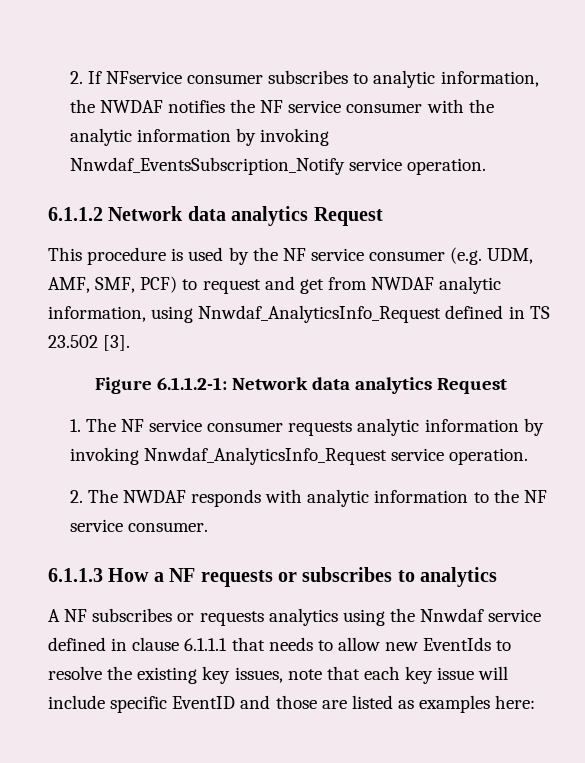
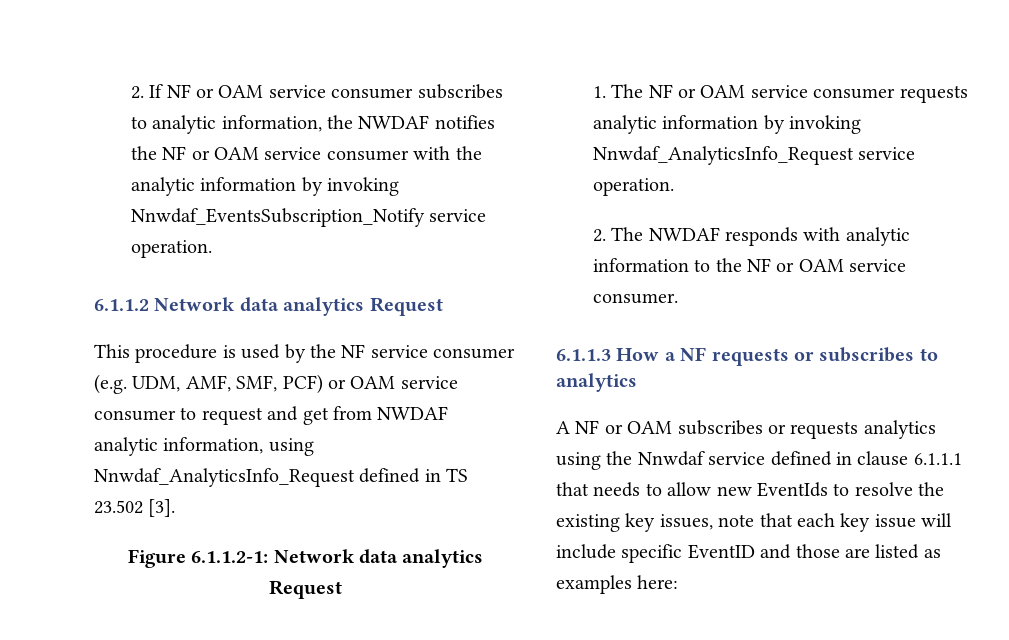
- 2. If NFservice consumer subscribes to analytic information, the NWDAF notifies the NF service consumer with the analytic information by invoking Nnwdaf_EventsSubscription_Notify service operation.
+ 2. If NF or OAM service consumer subscribes to analytic information, the NWDAF notifies the NF or OAM service consumer with the analytic information by invoking Nnwdaf_EventsSubscription_Notify service operation.
- This procedure is used by the NF service consumer (e.g. UDM, AMF, SMF, PCF) to request and get from NWDAF analytic information, using Nnwdaf_AnalyticsInfo_Request defined in TS 23.502 [3].
+ This procedure is used by the NF service consumer (e.g. UDM, AMF, SMF, PCF) or OAM service consumer to request and get from NWDAF analytic information, using Nnwdaf_AnalyticsInfo_Request defined in TS 23.502 [3].
- 1. The NF service consumer requests analytic information by invoking Nnwdaf_AnalyticsInfo_Request service operation.
+ 1. The NF or OAM service consumer requests analytic information by invoking Nnwdaf_AnalyticsInfo_Request service operation.
- 2. The NWDAF responds with analytic information to the NF service consumer.
+ 2. The NWDAF responds with analytic information to the NF or OAM service consumer.
- A NF subscribes or requests analytics using the Nnwdaf service defined in clause 6.1.1.1 that needs to allow new EventIds to resolve the existing key issues, note that each key issue will include specific EventID and those are listed as examples here:
+ A NF or OAM subscribes or requests analytics using the Nnwdaf service defined in clause 6.1.1.1 that needs to allow new EventIds to resolve the existing key issues, note that each key issue will include specific EventID and those are listed as examples here:

